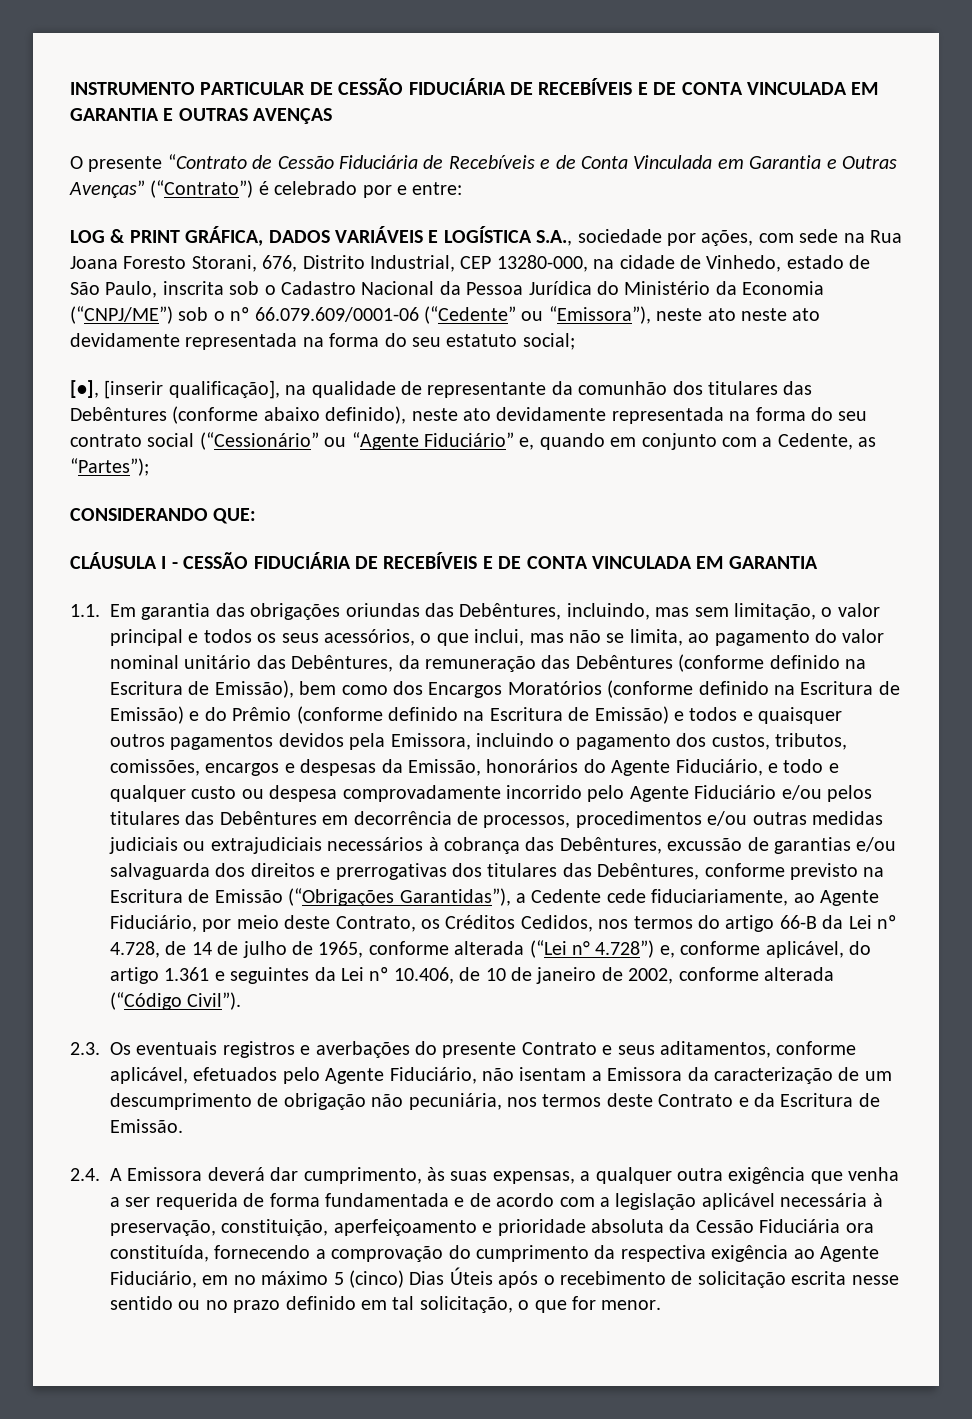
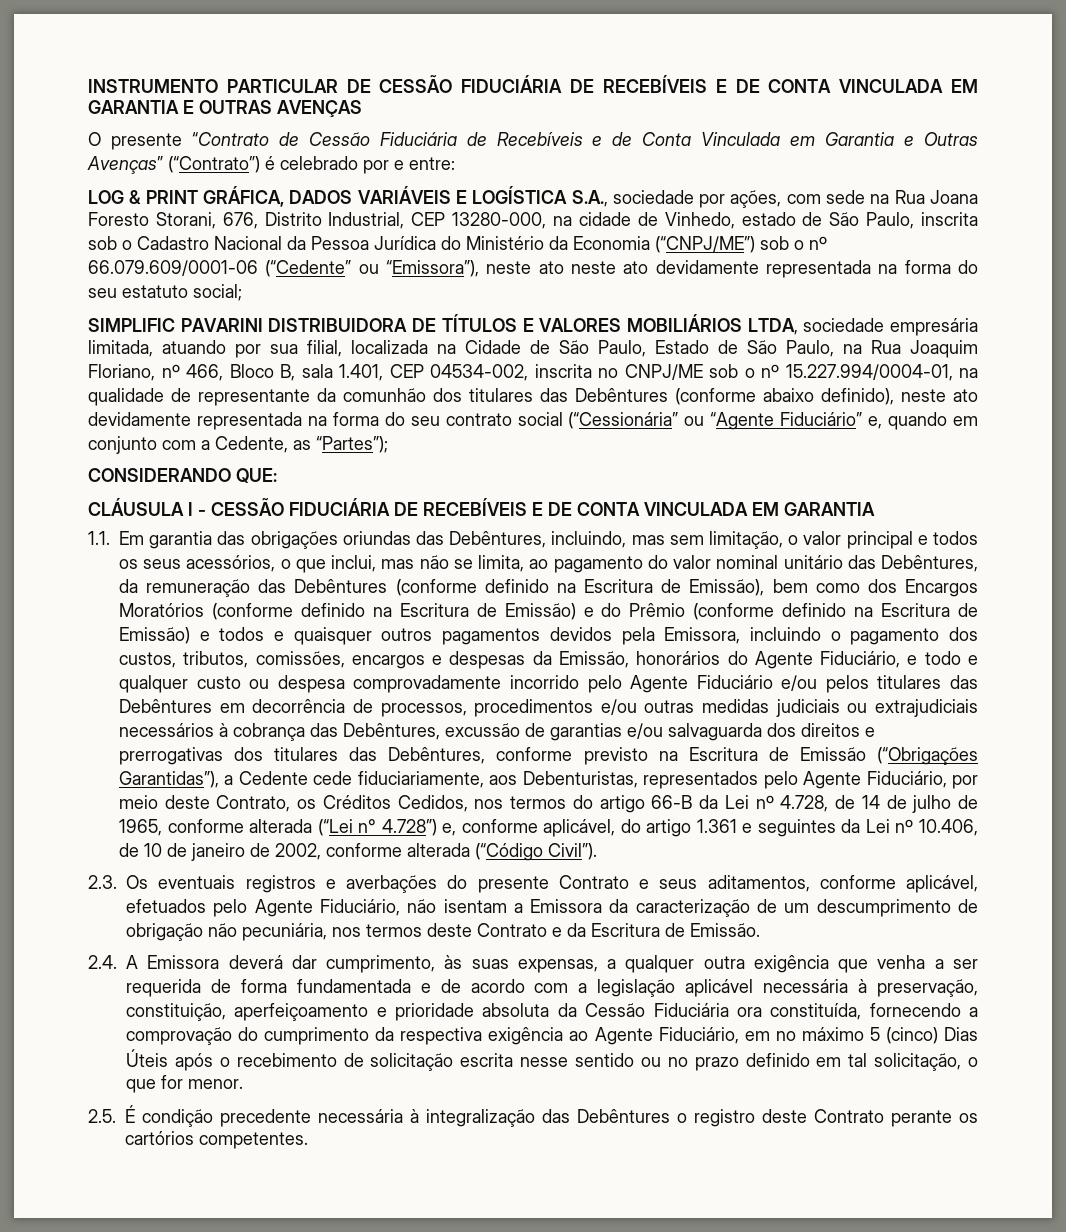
- [•], [inserir qualificação], na qualidade de representante da comunhão dos titulares das Debêntures (conforme abaixo definido), neste ato devidamente representada na forma do seu contrato social (“Cessionário” ou “Agente Fiduciário” e, quando em conjunto com a Cedente, as “Partes”);
+ SIMPLIFIC PAVARINI DISTRIBUIDORA DE TÍTULOS E VALORES MOBILIÁRIOS LTDA, sociedade empresária limitada, atuando por sua filial, localizada na Cidade de São Paulo, Estado de São Paulo, na Rua Joaquim Floriano, nº 466, Bloco B, sala 1.401, CEP 04534-002, inscrita no CNPJ/ME sob o nº 15.227.994/0004-01, na qualidade de representante da comunhão dos titulares das Debêntures (conforme abaixo definido), neste ato devidamente representada na forma do seu contrato social (“Cessionária” ou “Agente Fiduciário” e, quando em conjunto com a Cedente, as “Partes”);
- 1.1. Em garantia das obrigações oriundas das Debêntures, incluindo, mas sem limitação, o valor principal e todos os seus acessórios, o que inclui, mas não se limita, ao pagamento do valor nominal unitário das Debêntures, da remuneração das Debêntures (conforme definido na Escritura de Emissão), bem como dos Encargos Moratórios (conforme definido na Escritura de Emissão) e do Prêmio (conforme definido na Escritura de Emissão) e todos e quaisquer outros pagamentos devidos pela Emissora, incluindo o pagamento dos custos, tributos, comissões, encargos e despesas da Emissão, honorários do Agente Fiduciário, e todo e qualquer custo ou despesa comprovadamente incorrido pelo Agente Fiduciário e/ou pelos titulares das Debêntures em decorrência de processos, procedimentos e/ou outras medidas judiciais ou extrajudiciais necessários à cobrança das Debêntures, excussão de garantias e/ou salvaguarda dos direitos e prerrogativas dos titulares das Debêntures, conforme previsto na Escritura de Emissão (“Obrigações Garantidas”), a Cedente cede fiduciariamente, ao Agente Fiduciário, por meio deste Contrato, os Créditos Cedidos, nos termos do artigo 66-B da Lei nº 4.728, de 14 de julho de 1965, conforme alterada (“Lei n° 4.728”) e, conforme aplicável, do artigo 1.361 e seguintes da Lei nº 10.406, de 10 de janeiro de 2002, conforme alterada (“Código Civil”).
+ 1.1. Em garantia das obrigações oriundas das Debêntures, incluindo, mas sem limitação, o valor principal e todos os seus acessórios, o que inclui, mas não se limita, ao pagamento do valor nominal unitário das Debêntures, da remuneração das Debêntures (conforme definido na Escritura de Emissão), bem como dos Encargos Moratórios (conforme definido na Escritura de Emissão) e do Prêmio (conforme definido na Escritura de Emissão) e todos e quaisquer outros pagamentos devidos pela Emissora, incluindo o pagamento dos custos, tributos, comissões, encargos e despesas da Emissão, honorários do Agente Fiduciário, e todo e qualquer custo ou despesa comprovadamente incorrido pelo Agente Fiduciário e/ou pelos titulares das Debêntures em decorrência de processos, procedimentos e/ou outras medidas judiciais ou extrajudiciais necessários à cobrança das Debêntures, excussão de garantias e/ou salvaguarda dos direitos e prerrogativas dos titulares das Debêntures, conforme previsto na Escritura de Emissão (“Obrigações Garantidas”), a Cedente cede fiduciariamente, aos Debenturistas, representados pelo Agente Fiduciário, por meio deste Contrato, os Créditos Cedidos, nos termos do artigo 66-B da Lei nº 4.728, de 14 de julho de 1965, conforme alterada (“Lei n° 4.728”) e, conforme aplicável, do artigo 1.361 e seguintes da Lei nº 10.406, de 10 de janeiro de 2002, conforme alterada (“Código Civil”).
+ 2.5. É condição precedente necessária à integralização das Debêntures o registro deste Contrato perante os cartórios competentes.

